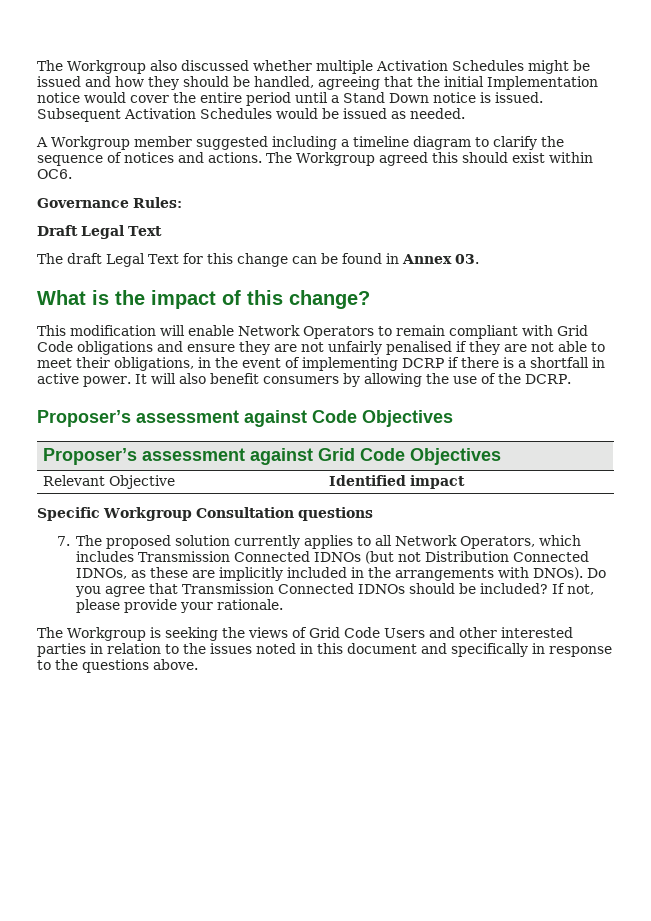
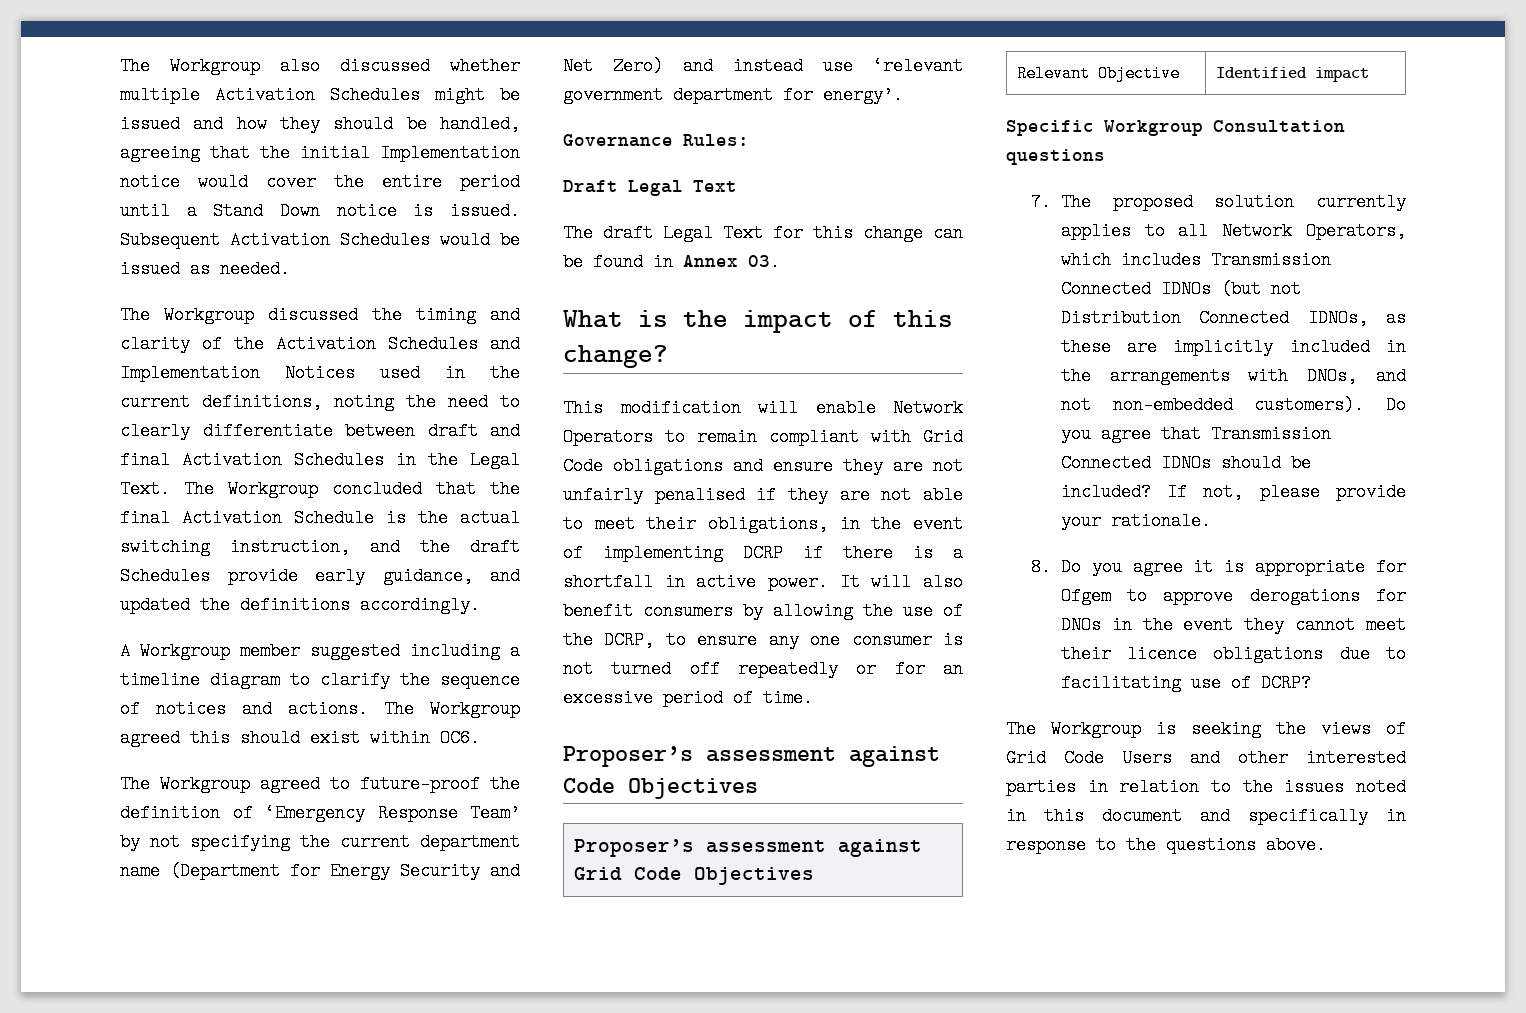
+ The Workgroup discussed the timing and clarity of the Activation Schedules and Implementation Notices used in the current definitions, noting the need to clearly differentiate between draft and final Activation Schedules in the Legal Text. The Workgroup concluded that the final Activation Schedule is the actual switching instruction, and the draft Schedules provide early guidance, and updated the definitions accordingly.
+ The Workgroup agreed to future-proof the definition of ‘Emergency Response Team’ by not specifying the current department name (Department for Energy Security and Net Zero) and instead use ‘relevant government department for energy’.
- It will also benefit consumers by allowing the use of the DCRP.
+ It will also benefit consumers by allowing the use of the DCRP, to ensure any one consumer is not turned off repeatedly or for an excessive period of time.
- 7. The proposed solution currently applies to all Network Operators, which includes Transmission Connected IDNOs (but not Distribution Connected IDNOs, as these are implicitly included in the arrangements with DNOs).
+ 7. The proposed solution currently applies to all Network Operators, which includes Transmission Connected IDNOs (but not Distribution Connected IDNOs, as these are implicitly included in the arrangements with DNOs, and not non-embedded customers).
+ 8. Do you agree it is appropriate for Ofgem to approve derogations for DNOs in the event they cannot meet their licence obligations due to facilitating use of DCRP?

